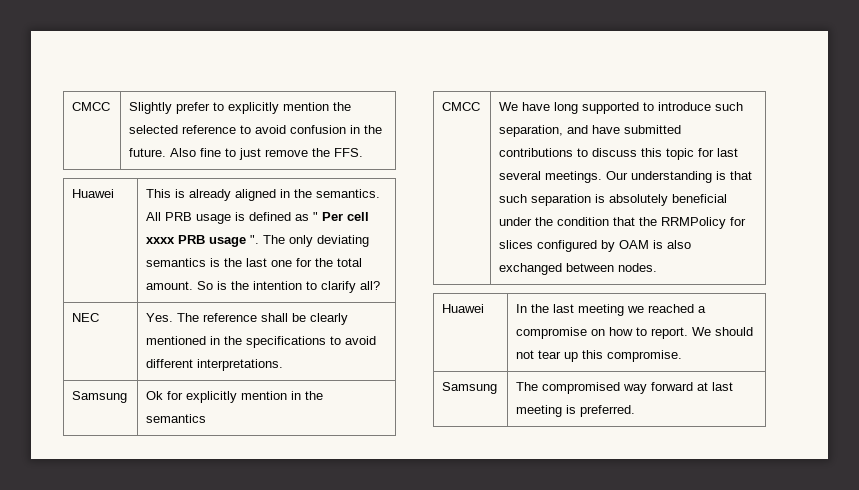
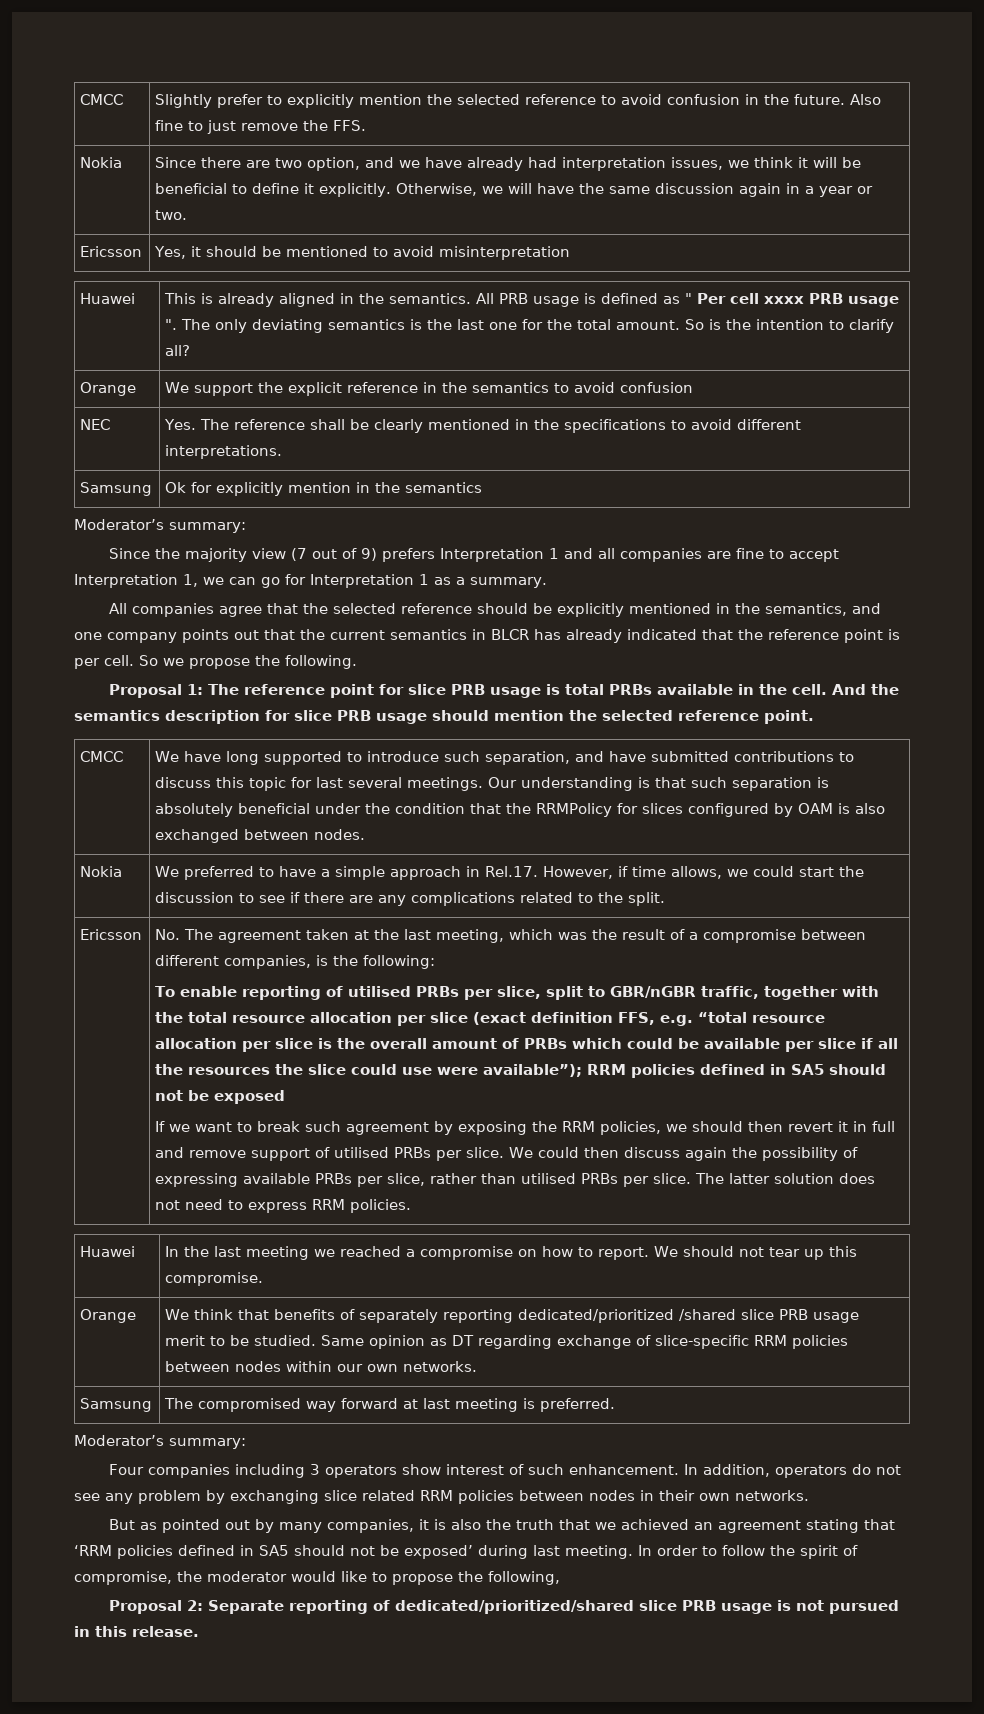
+ Nokia | Since there are two option, and we have already had interpretation issues, we think it will be beneficial to define it explicitly. Otherwise, we will have the same discussion again in a year or two.
+ Ericsson | Yes, it should be mentioned to avoid misinterpretation
+ Orange | We support the explicit reference in the semantics to avoid confusion
  Samsung | Ok for explicitly mention in the semantics
+ Moderator’s summary:
+ Since the majority view (7 out of 9) prefers Interpretation 1 and all companies are fine to accept Interpretation 1, we can go for Interpretation 1 as a summary.
+ All companies agree that the selected reference should be explicitly mentioned in the semantics, and one company points out that the current semantics in BLCR has already indicated that the reference point is per cell. So we propose the following.
+ Proposal 1: The reference point for slice PRB usage is total PRBs available in the cell. And the semantics description for slice PRB usage should mention the selected reference point.
+ Nokia | We preferred to have a simple approach in Rel.17. However, if time allows, we could start the discussion to see if there are any complications related to the split.
+ Ericsson | No. The agreement taken at the last meeting, which was the result of a compromise between different companies, is the following:
+ To enable reporting of utilised PRBs per slice, split to GBR/nGBR traffic, together with the total resource allocation per slice (exact definition FFS, e.g. “total resource allocation per slice is the overall amount of PRBs which could be available per slice if all the resources the slice could use were available”); RRM policies defined in SA5 should not be exposed
+ If we want to break such agreement by exposing the RRM policies, we should then revert it in full and remove support of utilised PRBs per slice. We could then discuss again the possibility of expressing available PRBs per slice, rather than utilised PRBs per slice. The latter solution does not need to express RRM policies.
+ Orange | We think that benefits of separately reporting dedicated/prioritized /shared slice PRB usage merit to be studied. Same opinion as DT regarding exchange of slice-specific RRM policies between nodes within our own networks.
  Samsung | The compromised way forward at last meeting is preferred.
+ Moderator’s summary:
+ Four companies including 3 operators show interest of such enhancement. In addition, operators do not see any problem by exchanging slice related RRM policies between nodes in their own networks.
+ But as pointed out by many companies, it is also the truth that we achieved an agreement stating that ‘RRM policies defined in SA5 should not be exposed’ during last meeting. In order to follow the spirit of compromise, the moderator would like to propose the following,
+ Proposal 2: Separate reporting of dedicated/prioritized/shared slice PRB usage is not pursued in this release.

